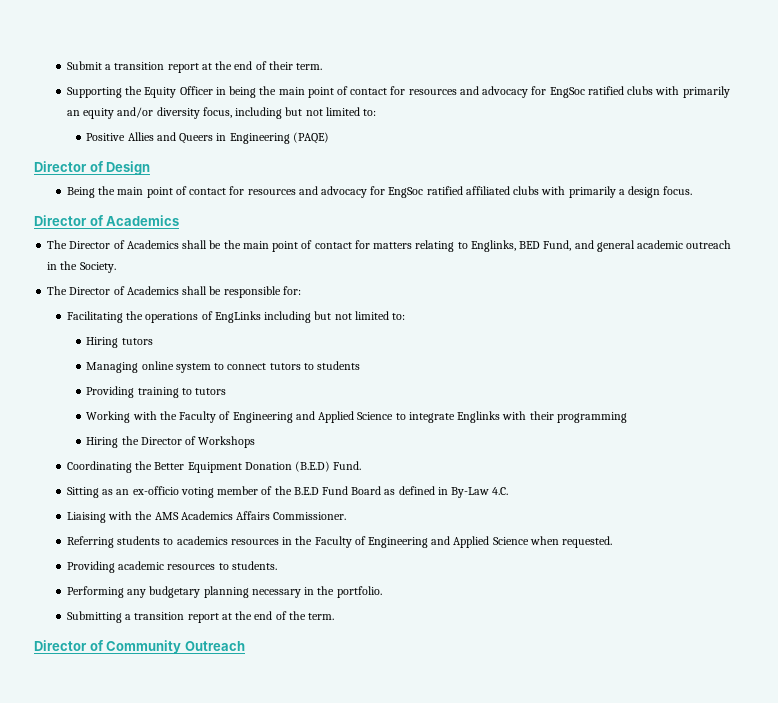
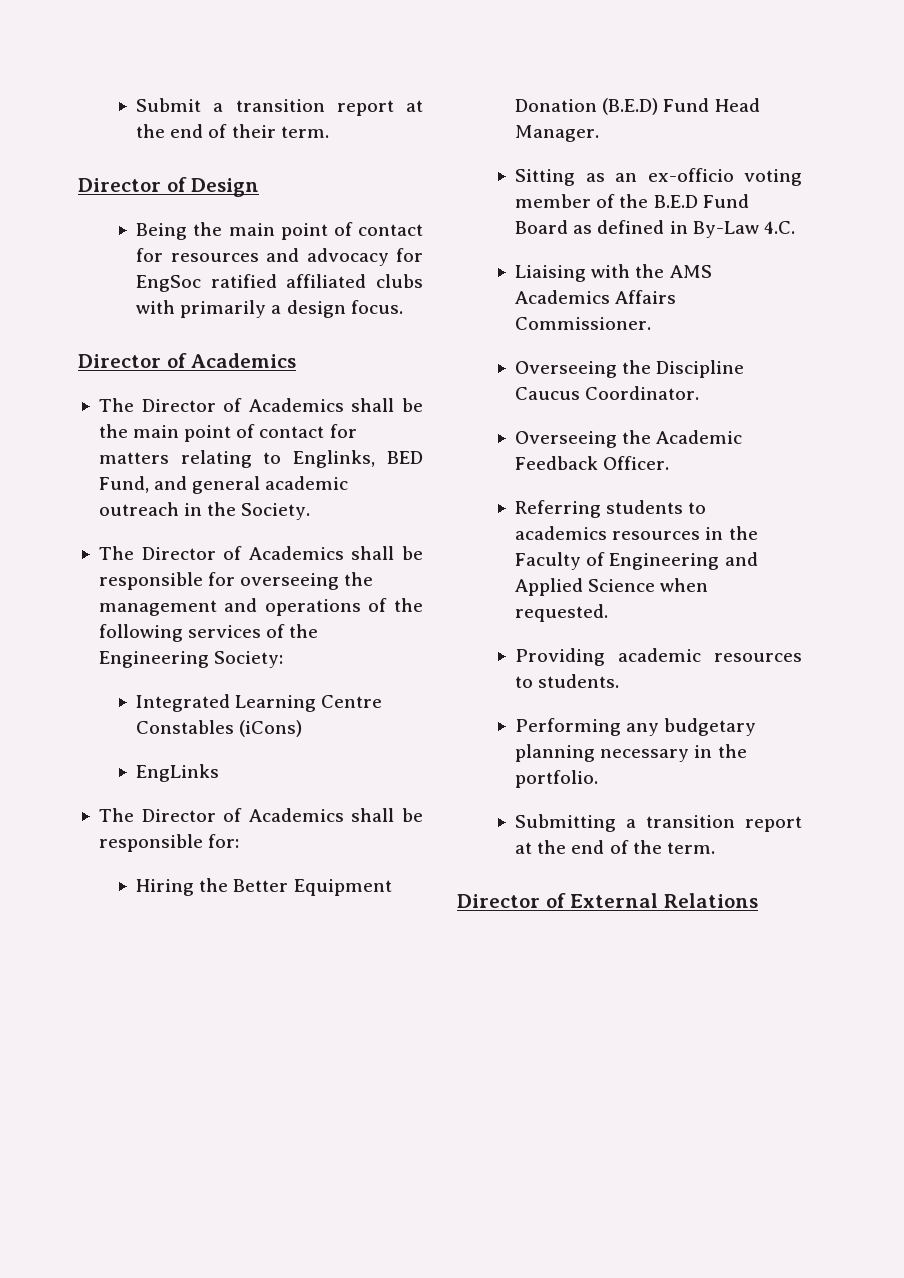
- Supporting the Equity Officer in being the main point of contact for resources and advocacy for EngSoc ratified clubs with primarily an equity and/or diversity focus, including but not limited to:
- Positive Allies and Queers in Engineering (PAQE)
+ The Director of Academics shall be responsible for overseeing the management and operations of the following services of the Engineering Society:
+ Integrated Learning Centre Constables (iCons)
+ EngLinks
- Facilitating the operations of EngLinks including but not limited to:
- Hiring tutors
- Managing online system to connect tutors to students
- Providing training to tutors
- Working with the Faculty of Engineering and Applied Science to integrate Englinks with their programming
- Hiring the Director of Workshops
- Coordinating the Better Equipment Donation (B.E.D) Fund.
+ Hiring the Better Equipment Donation (B.E.D) Fund Head Manager.
+ Overseeing the Discipline Caucus Coordinator.
+ Overseeing the Academic Feedback Officer.
- Director of Community Outreach
+ Director of External Relations

